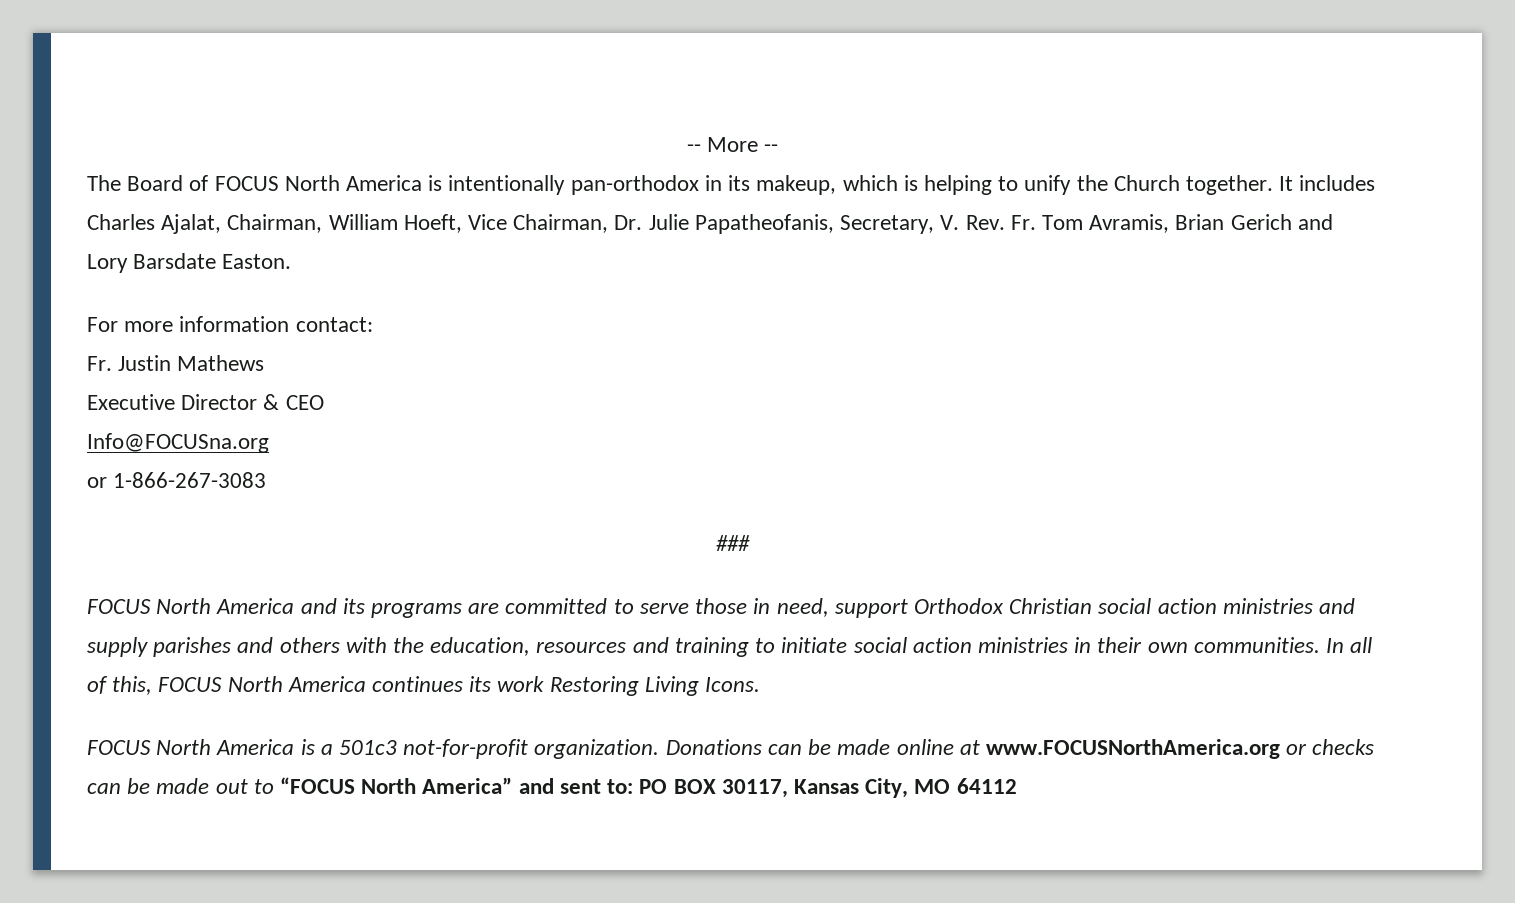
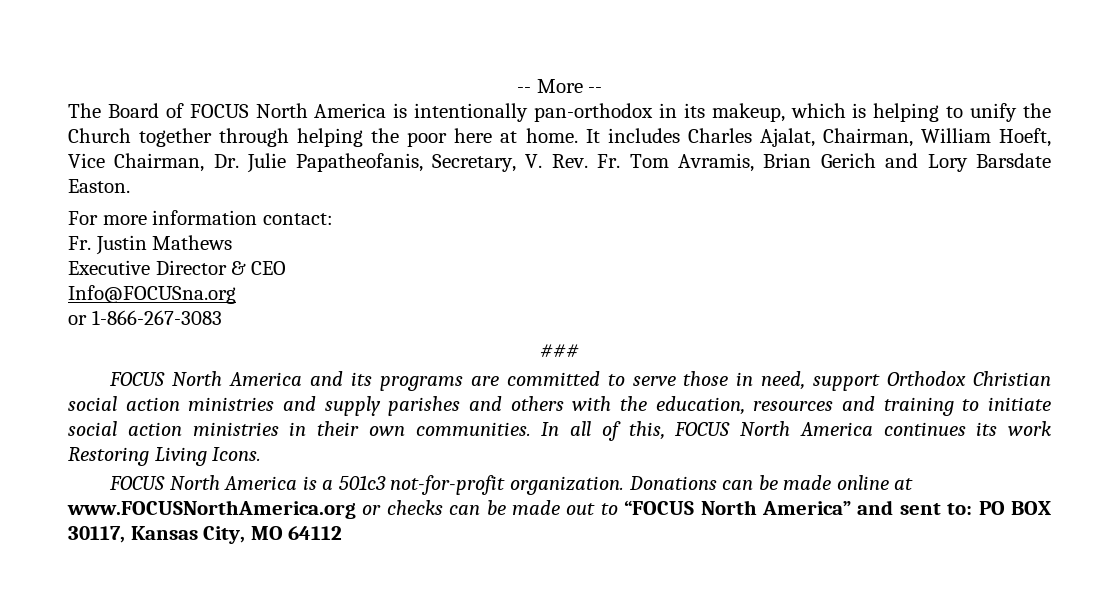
- The Board of FOCUS North America is intentionally pan-orthodox in its makeup, which is helping to unify the Church together.
+ The Board of FOCUS North America is intentionally pan-orthodox in its makeup, which is helping to unify the Church together through helping the poor here at home.

